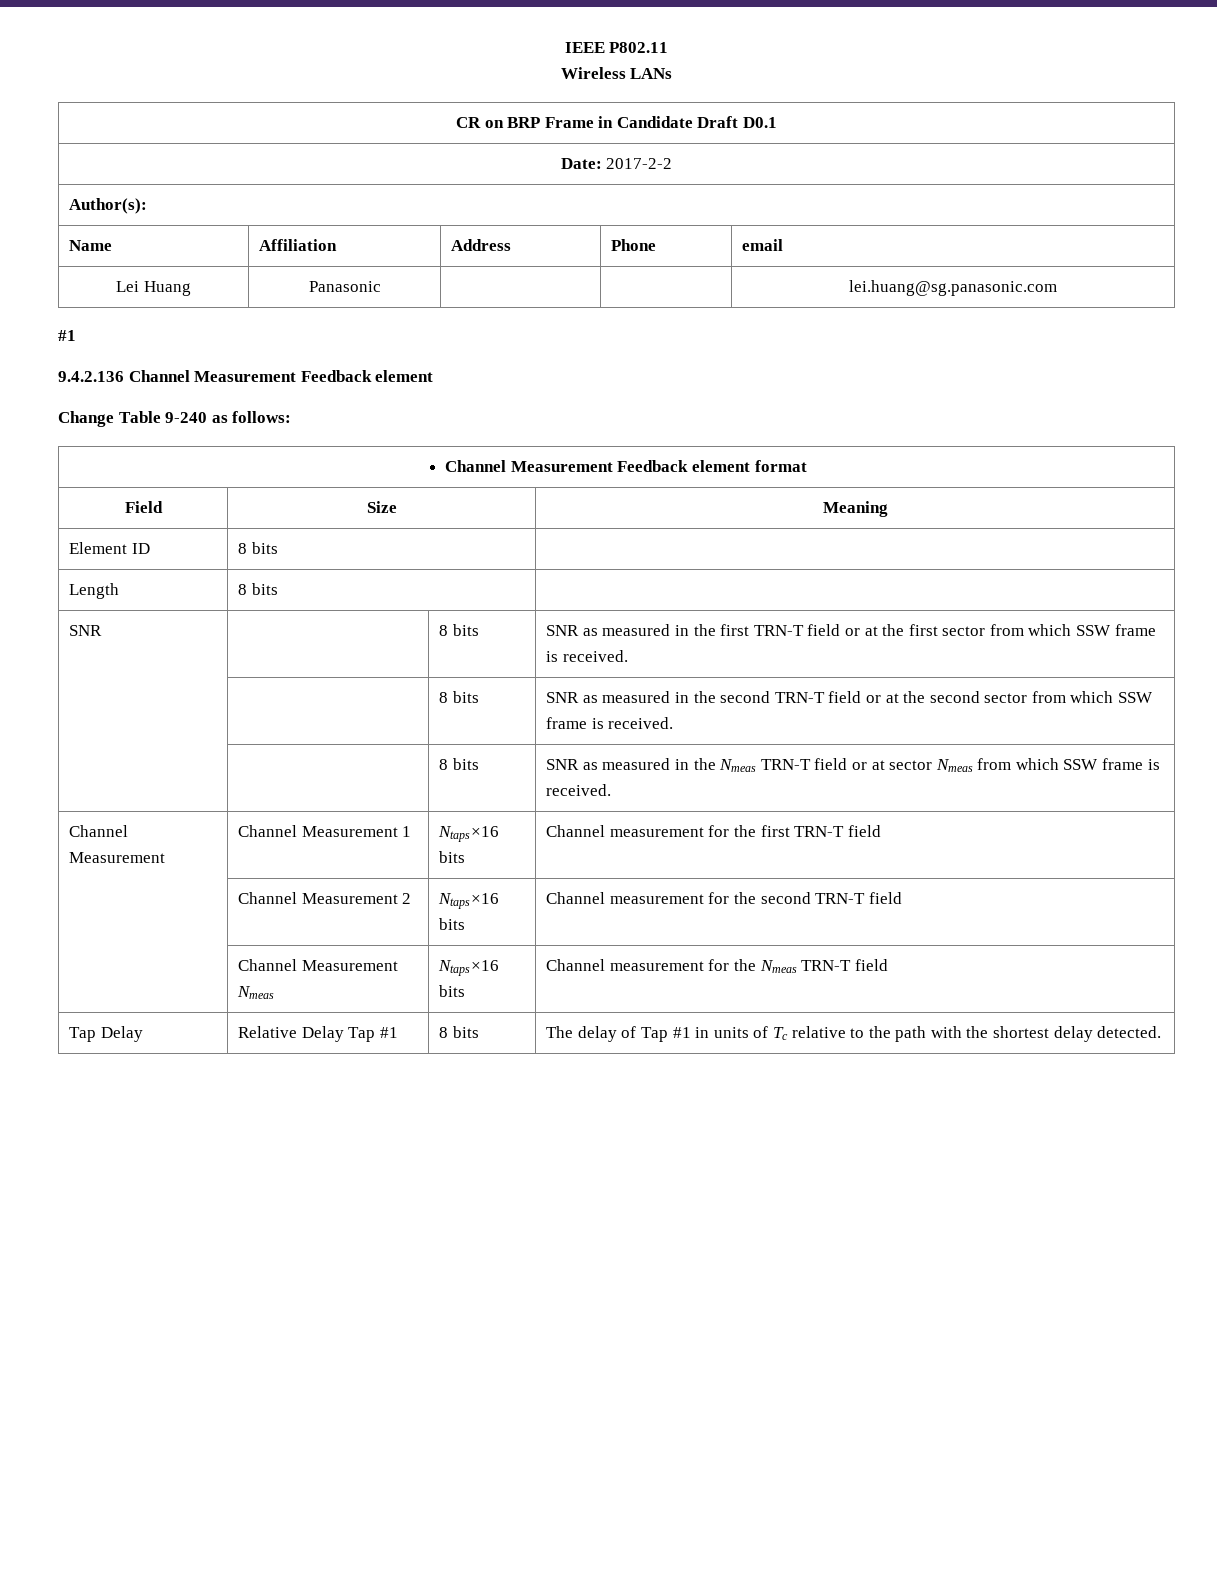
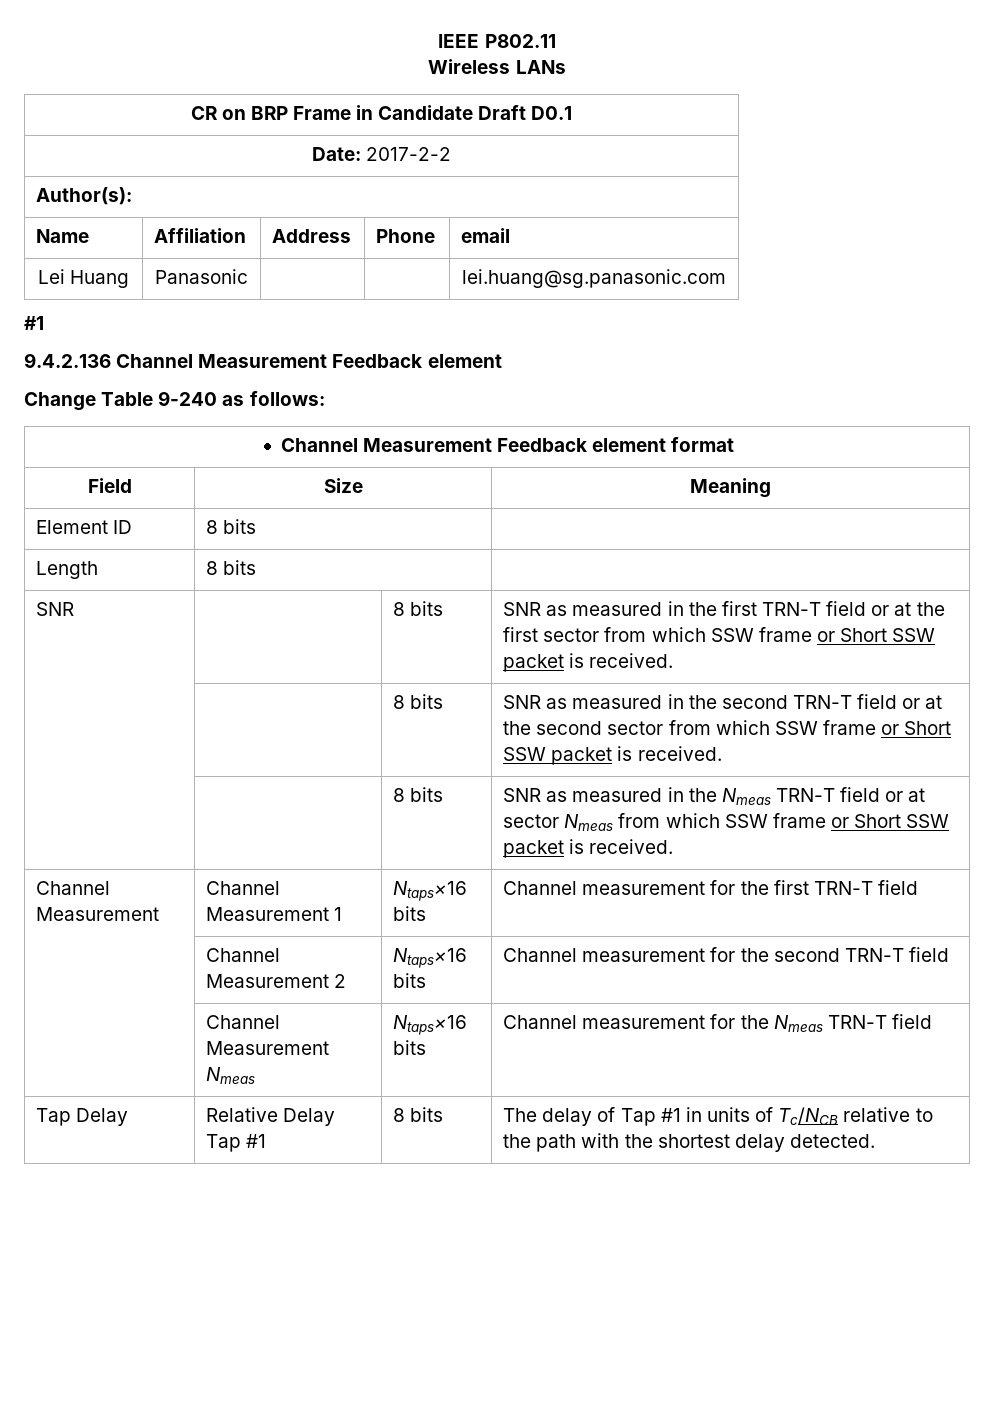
- SNR | | 8 bits | SNR as measured in the first TRN-T field or at the first sector from which SSW frame is received.
+ SNR | | 8 bits | SNR as measured in the first TRN-T field or at the first sector from which SSW frame or Short SSW packet is received.
- | | 8 bits | SNR as measured in the second TRN-T field or at the second sector from which SSW frame is received.
+ | | 8 bits | SNR as measured in the second TRN-T field or at the second sector from which SSW frame or Short SSW packet is received.
- | | 8 bits | SNR as measured in the Nmeas TRN-T field or at sector Nmeas from which SSW frame is received.
+ | | 8 bits | SNR as measured in the Nmeas TRN-T field or at sector Nmeas from which SSW frame or Short SSW packet is received.
- Tap Delay | Relative Delay Tap #1 | 8 bits | The delay of Tap #1 in units of Tc relative to the path with the shortest delay detected.
+ Tap Delay | Relative Delay Tap #1 | 8 bits | The delay of Tap #1 in units of Tc/NCB relative to the path with the shortest delay detected.

